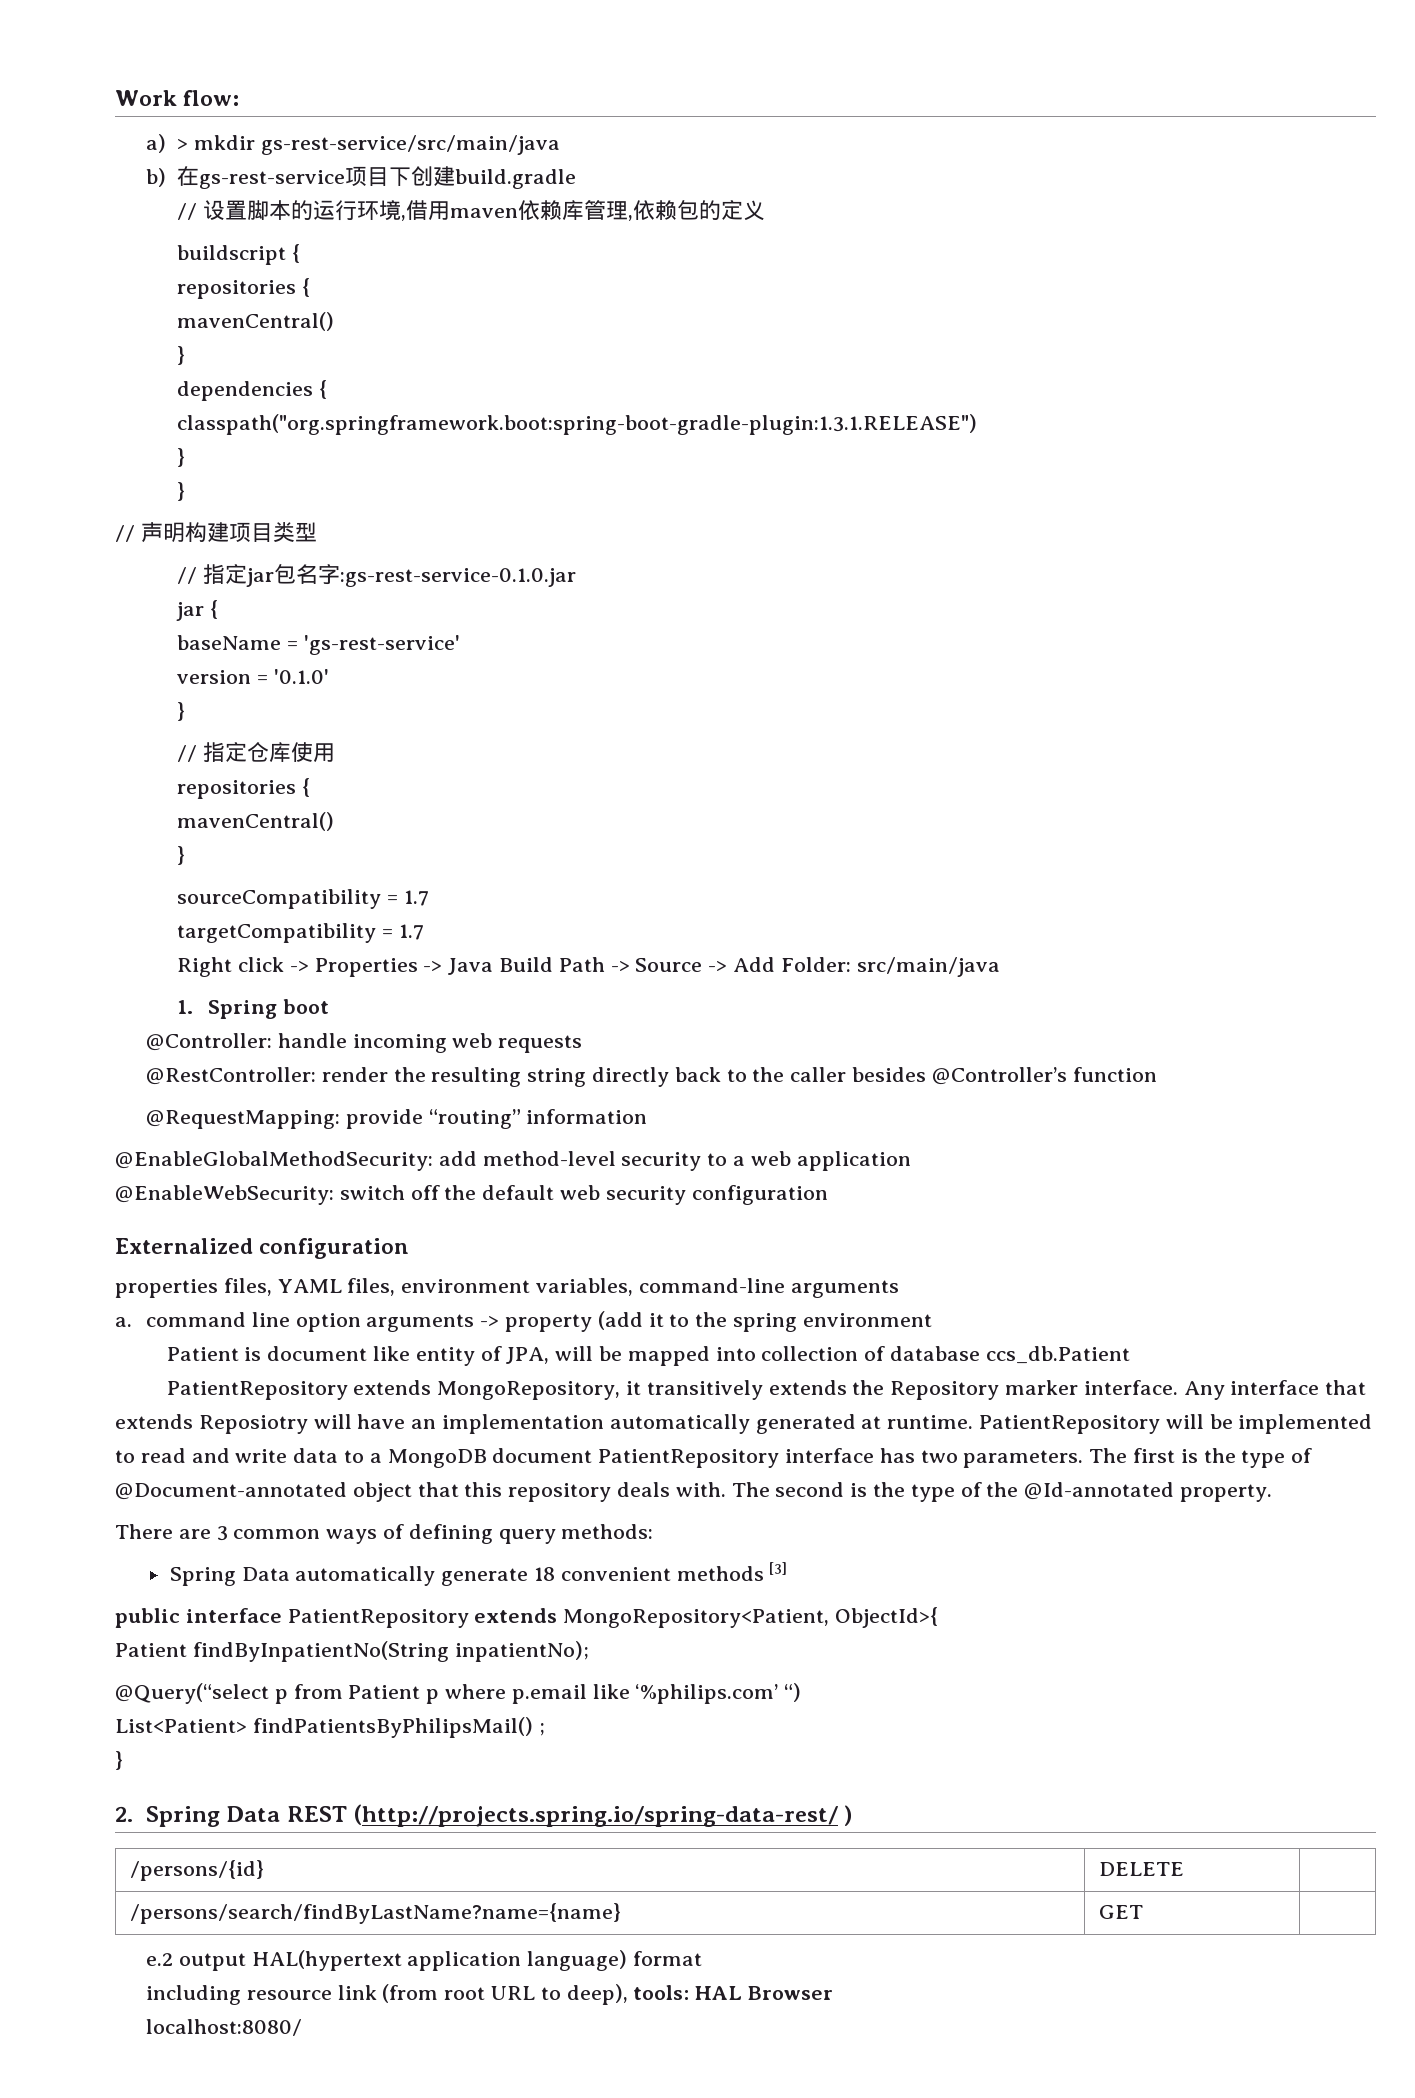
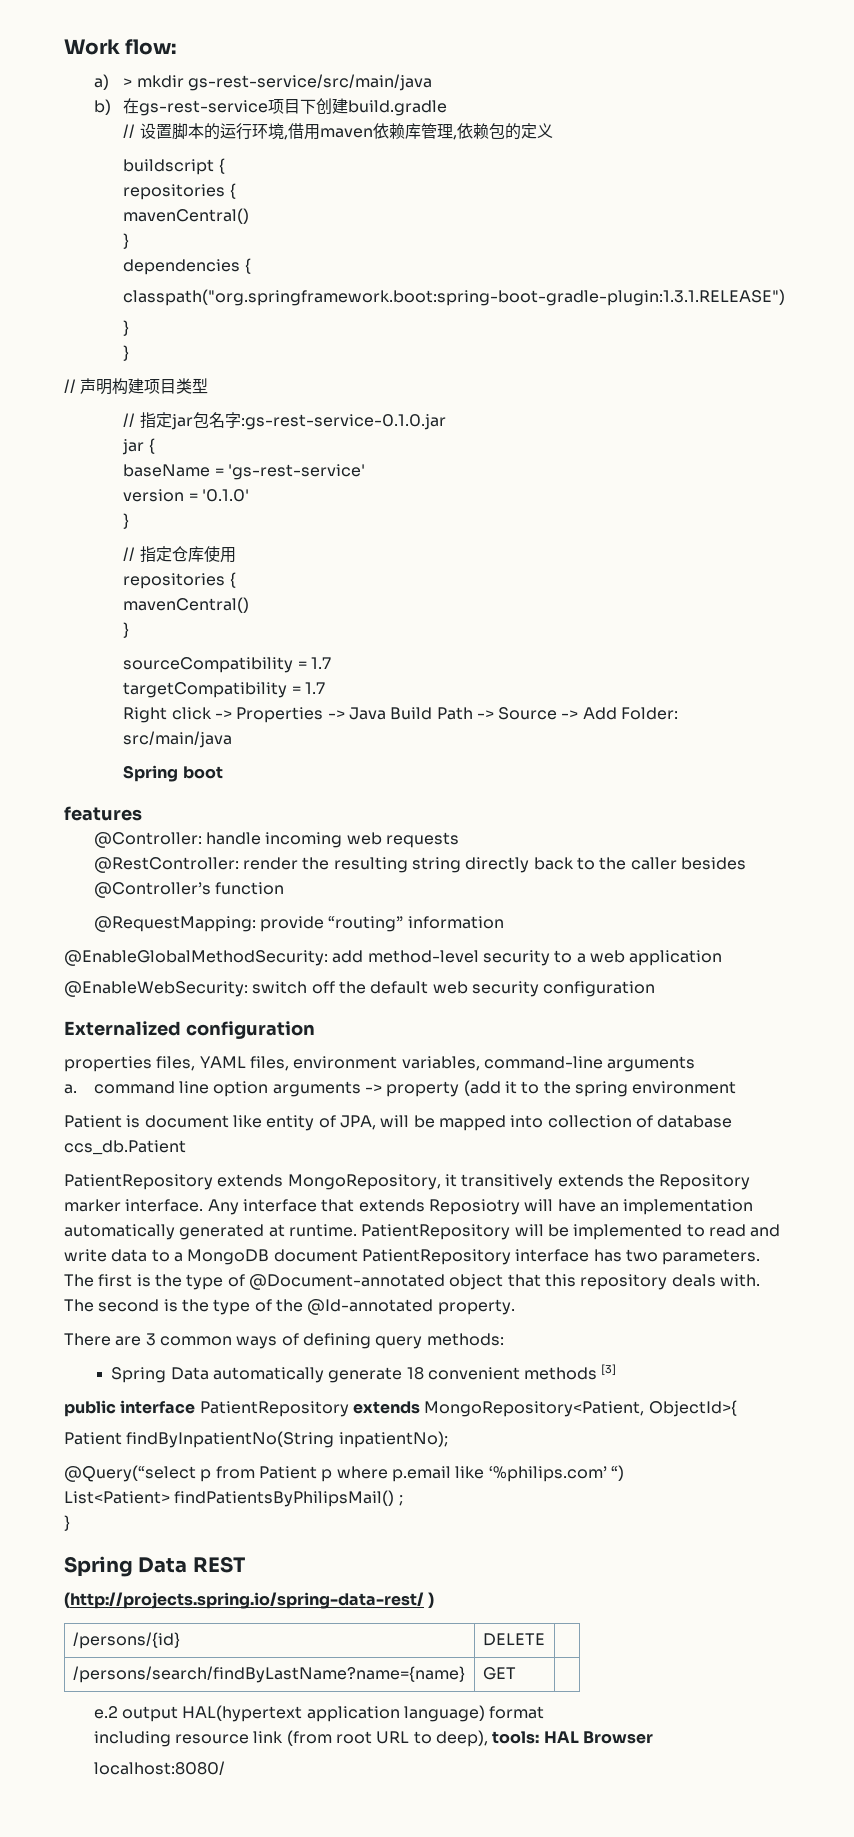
- 1. Spring boot
+ Spring boot
+ features
- 2. Spring Data REST (http://projects.spring.io/spring-data-rest/ )
+ Spring Data REST
+ (http://projects.spring.io/spring-data-rest/ )

